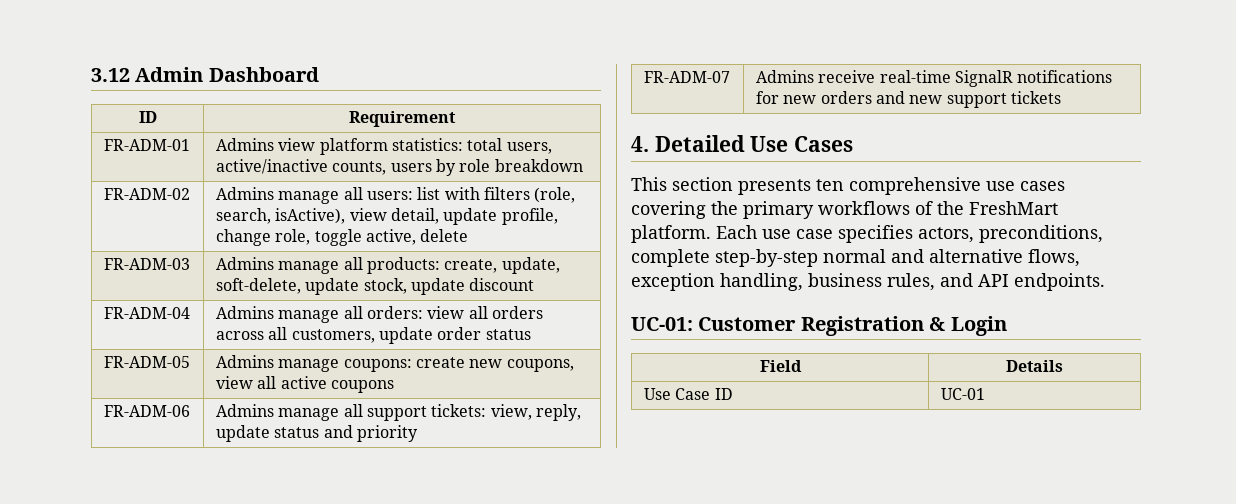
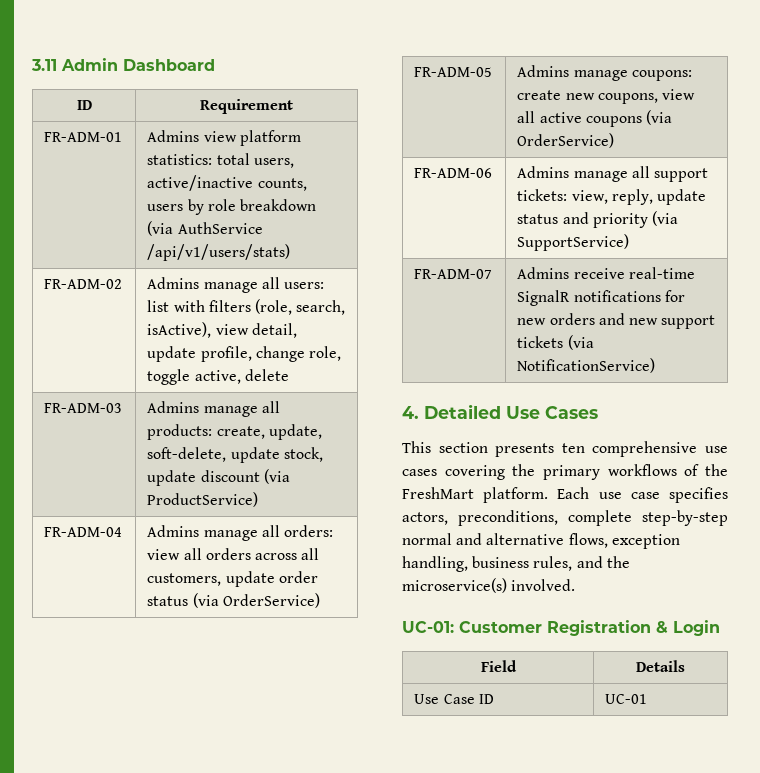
- 3.12 Admin Dashboard
+ 3.11 Admin Dashboard
- FR-ADM-01 | Admins view platform statistics: total users, active/inactive counts, users by role breakdown
+ FR-ADM-01 | Admins view platform statistics: total users, active/inactive counts, users by role breakdown (via AuthService /api/v1/users/stats)
- FR-ADM-03 | Admins manage all products: create, update, soft-delete, update stock, update discount
+ FR-ADM-03 | Admins manage all products: create, update, soft-delete, update stock, update discount (via ProductService)
- FR-ADM-04 | Admins manage all orders: view all orders across all customers, update order status
+ FR-ADM-04 | Admins manage all orders: view all orders across all customers, update order status (via OrderService)
- FR-ADM-05 | Admins manage coupons: create new coupons, view all active coupons
+ FR-ADM-05 | Admins manage coupons: create new coupons, view all active coupons (via OrderService)
- FR-ADM-06 | Admins manage all support tickets: view, reply, update status and priority
+ FR-ADM-06 | Admins manage all support tickets: view, reply, update status and priority (via SupportService)
- FR-ADM-07 | Admins receive real-time SignalR notifications for new orders and new support tickets
+ FR-ADM-07 | Admins receive real-time SignalR notifications for new orders and new support tickets (via NotificationService)
- Each use case specifies actors, preconditions, complete step-by-step normal and alternative flows, exception handling, business rules, and API endpoints.
+ Each use case specifies actors, preconditions, complete step-by-step normal and alternative flows, exception handling, business rules, and the microservice(s) involved.

